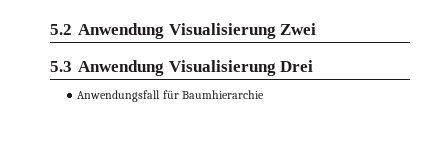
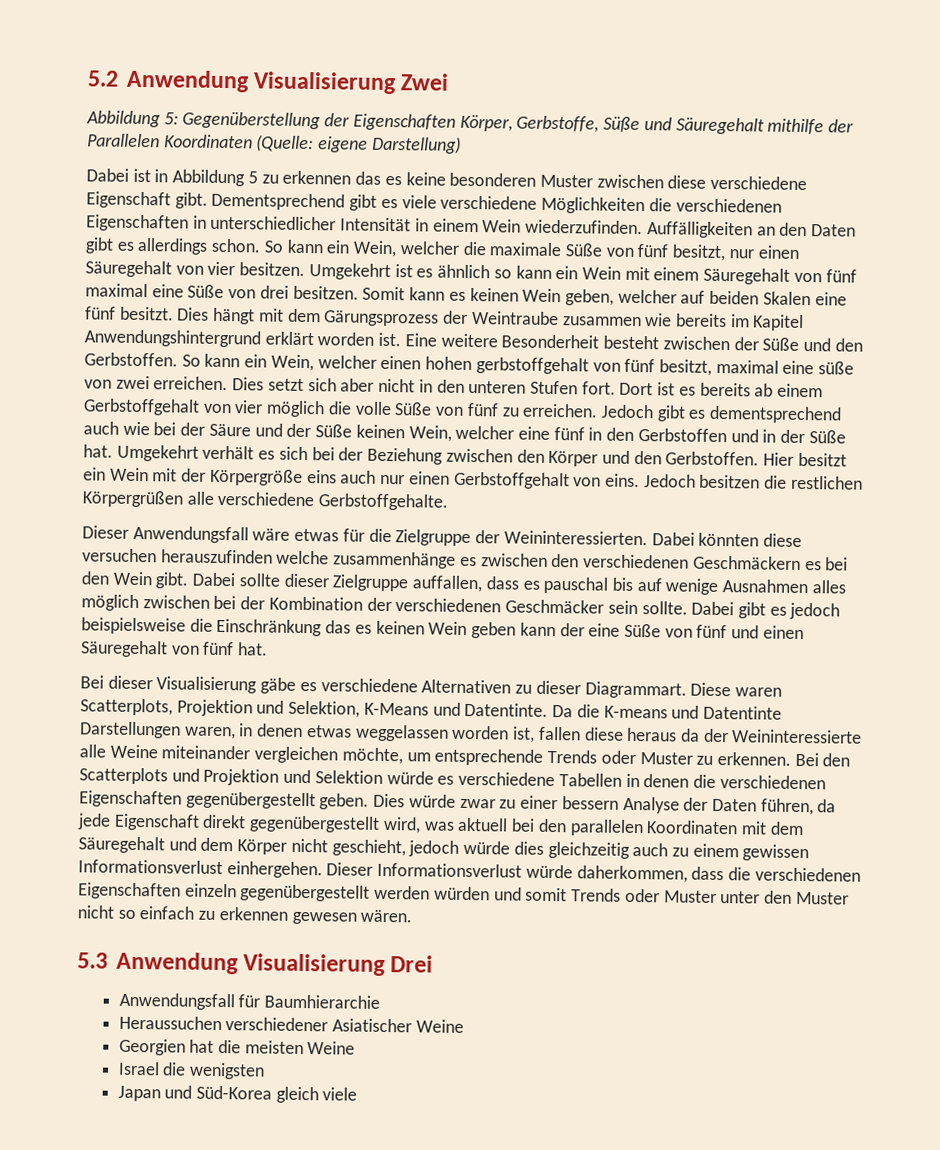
+ Abbildung 5: Gegenüberstellung der Eigenschaften Körper, Gerbstoffe, Süße und Säuregehalt mithilfe der Parallelen Koordinaten (Quelle: eigene Darstellung)
+ Dabei ist in Abbildung 5 zu erkennen das es keine besonderen Muster zwischen diese verschiedene Eigenschaft gibt. Dementsprechend gibt es viele verschiedene Möglichkeiten die verschiedenen Eigenschaften in unterschiedlicher Intensität in einem Wein wiederzufinden. Auffälligkeiten an den Daten gibt es allerdings schon. So kann ein Wein, welcher die maximale Süße von fünf besitzt, nur einen Säuregehalt von vier besitzen. Umgekehrt ist es ähnlich so kann ein Wein mit einem Säuregehalt von fünf maximal eine Süße von drei besitzen. Somit kann es keinen Wein geben, welcher auf beiden Skalen eine fünf besitzt. Dies hängt mit dem Gärungsprozess der Weintraube zusammen wie bereits im Kapitel Anwendungshintergrund erklärt worden ist. Eine weitere Besonderheit besteht zwischen der Süße und den Gerbstoffen. So kann ein Wein, welcher einen hohen gerbstoffgehalt von fünf besitzt, maximal eine süße von zwei erreichen. Dies setzt sich aber nicht in den unteren Stufen fort. Dort ist es bereits ab einem Gerbstoffgehalt von vier möglich die volle Süße von fünf zu erreichen. Jedoch gibt es dementsprechend auch wie bei der Säure und der Süße keinen Wein, welcher eine fünf in den Gerbstoffen und in der Süße hat. Umgekehrt verhält es sich bei der Beziehung zwischen den Körper und den Gerbstoffen. Hier besitzt ein Wein mit der Körpergröße eins auch nur einen Gerbstoffgehalt von eins. Jedoch besitzen die restlichen Körpergrüßen alle verschiedene Gerbstoffgehalte.
+ Dieser Anwendungsfall wäre etwas für die Zielgruppe der Weininteressierten. Dabei könnten diese versuchen herauszufinden welche zusammenhänge es zwischen den verschiedenen Geschmäckern es bei den Wein gibt. Dabei sollte dieser Zielgruppe auffallen, dass es pauschal bis auf wenige Ausnahmen alles möglich zwischen bei der Kombination der verschiedenen Geschmäcker sein sollte. Dabei gibt es jedoch beispielsweise die Einschränkung das es keinen Wein geben kann der eine Süße von fünf und einen Säuregehalt von fünf hat.
+ Bei dieser Visualisierung gäbe es verschiedene Alternativen zu dieser Diagrammart. Diese waren Scatterplots, Projektion und Selektion, K-Means und Datentinte. Da die K-means und Datentinte Darstellungen waren, in denen etwas weggelassen worden ist, fallen diese heraus da der Weininteressierte alle Weine miteinander vergleichen möchte, um entsprechende Trends oder Muster zu erkennen. Bei den Scatterplots und Projektion und Selektion würde es verschiedene Tabellen in denen die verschiedenen Eigenschaften gegenübergestellt geben. Dies würde zwar zu einer bessern Analyse der Daten führen, da jede Eigenschaft direkt gegenübergestellt wird, was aktuell bei den parallelen Koordinaten mit dem Säuregehalt und dem Körper nicht geschieht, jedoch würde dies gleichzeitig auch zu einem gewissen Informationsverlust einhergehen. Dieser Informationsverlust würde daherkommen, dass die verschiedenen Eigenschaften einzeln gegenübergestellt werden würden und somit Trends oder Muster unter den Muster nicht so einfach zu erkennen gewesen wären.
+ Heraussuchen verschiedener Asiatischer Weine
+ Georgien hat die meisten Weine
+ Israel die wenigsten
+ Japan und Süd-Korea gleich viele

